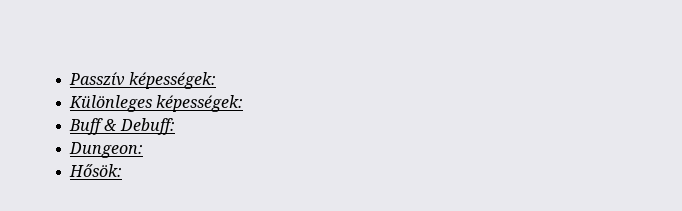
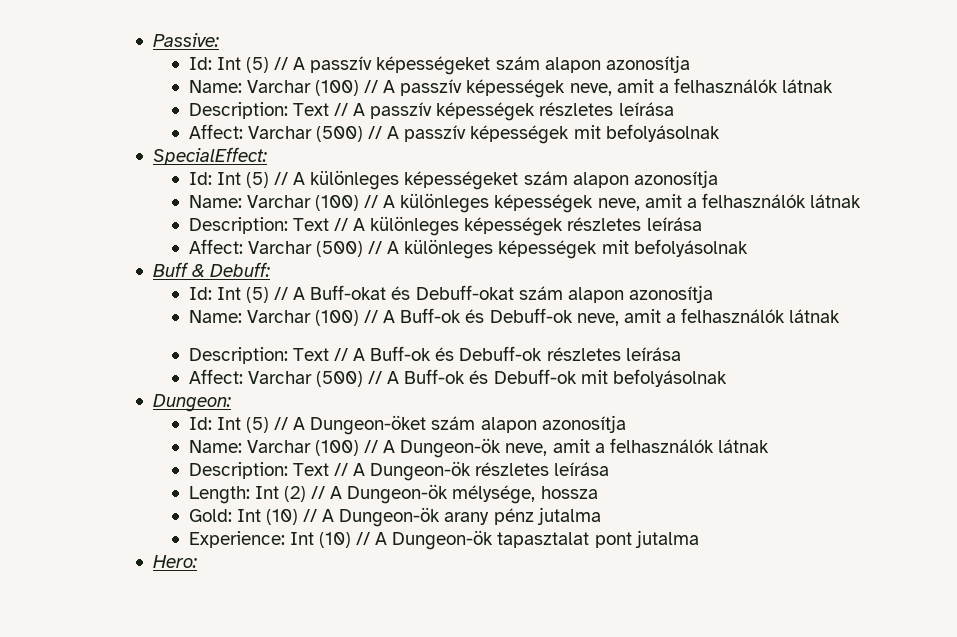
- Passzív képességek:
- Különleges képességek:
+ Passive:
+ Id: Int (5) // A passzív képességeket szám alapon azonosítja
+ Name: Varchar (100) // A passzív képességek neve, amit a felhasználók látnak
+ Description: Text // A passzív képességek részletes leírása
+ Affect: Varchar (500) // A passzív képességek mit befolyásolnak
+ SpecialEffect:
+ Id: Int (5) // A különleges képességeket szám alapon azonosítja
+ Name: Varchar (100) // A különleges képességek neve, amit a felhasználók látnak
+ Description: Text // A különleges képességek részletes leírása
+ Affect: Varchar (500) // A különleges képességek mit befolyásolnak
  Buff & Debuff:
+ Id: Int (5) // A Buff-okat és Debuff-okat szám alapon azonosítja
+ Name: Varchar (100) // A Buff-ok és Debuff-ok neve, amit a felhasználók látnak
+ Description: Text // A Buff-ok és Debuff-ok részletes leírása
+ Affect: Varchar (500) // A Buff-ok és Debuff-ok mit befolyásolnak
  Dungeon:
- Hősök:
+ Id: Int (5) // A Dungeon-öket szám alapon azonosítja
+ Name: Varchar (100) // A Dungeon-ök neve, amit a felhasználók látnak
+ Description: Text // A Dungeon-ök részletes leírása
+ Length: Int (2) // A Dungeon-ök mélysége, hossza
+ Gold: Int (10) // A Dungeon-ök arany pénz jutalma
+ Experience: Int (10) // A Dungeon-ök tapasztalat pont jutalma
+ Hero:

